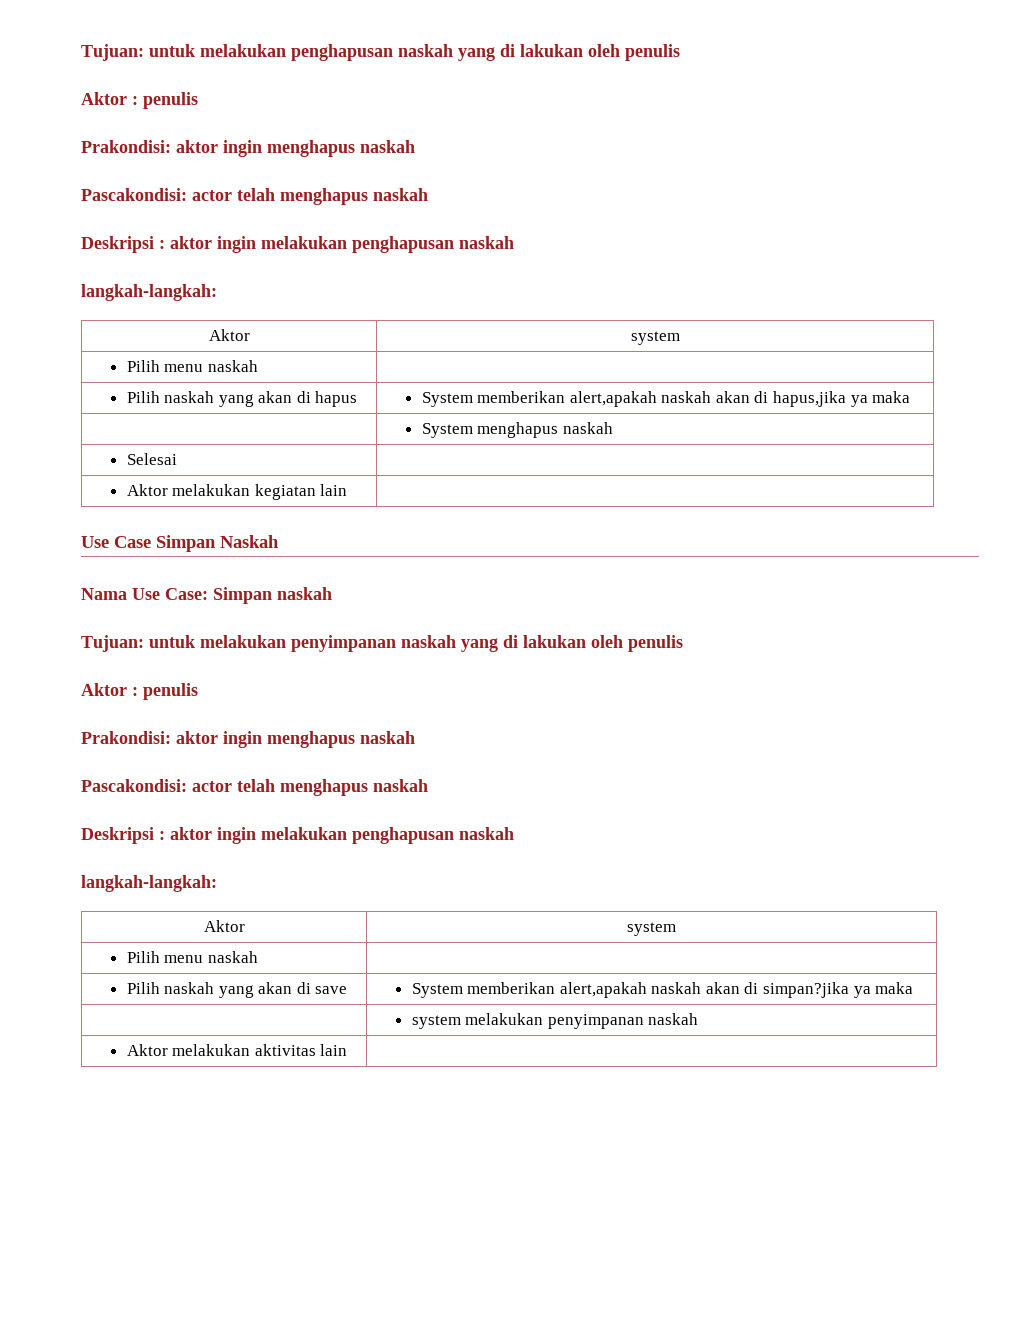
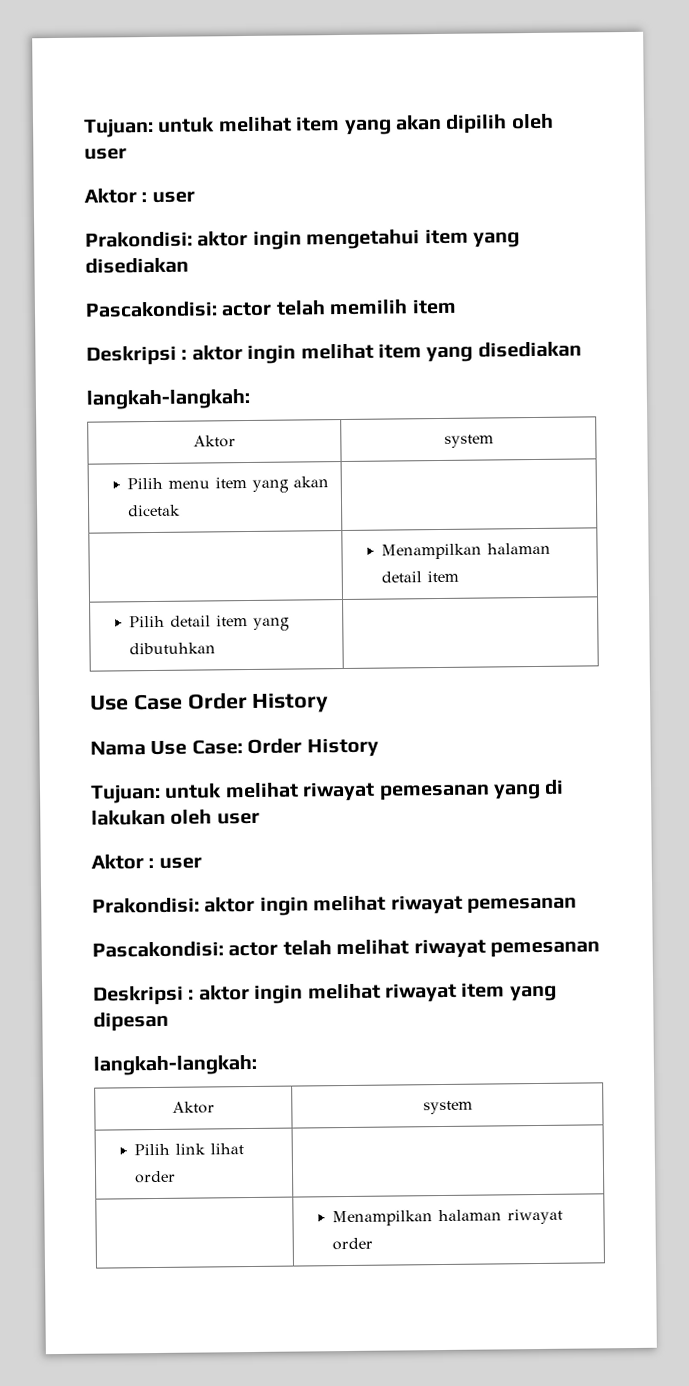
- Tujuan: untuk melakukan penghapusan naskah yang di lakukan oleh penulis
- Aktor : penulis
- Prakondisi: aktor ingin menghapus naskah
- Pascakondisi: actor telah menghapus naskah
- Deskripsi : aktor ingin melakukan penghapusan naskah
+ Tujuan: untuk melihat item yang akan dipilih oleh user
+ Aktor : user
+ Prakondisi: aktor ingin mengetahui item yang disediakan
+ Pascakondisi: actor telah memilih item
+ Deskripsi : aktor ingin melihat item yang disediakan
  langkah-langkah:
  Aktor | system
- Pilih menu naskah |
- Pilih naskah yang akan di hapus | System memberikan alert,apakah naskah akan di hapus,jika ya maka
- | System menghapus naskah
- Selesai |
- Aktor melakukan kegiatan lain |
+ Pilih menu item yang akan dicetak |
+ | Menampilkan halaman detail item
+ Pilih detail item yang dibutuhkan |
- Use Case Simpan Naskah
+ Use Case Order History
- Nama Use Case: Simpan naskah
- Tujuan: untuk melakukan penyimpanan naskah yang di lakukan oleh penulis
- Aktor : penulis
- Prakondisi: aktor ingin menghapus naskah
- Pascakondisi: actor telah menghapus naskah
- Deskripsi : aktor ingin melakukan penghapusan naskah
+ Nama Use Case: Order History
+ Tujuan: untuk melihat riwayat pemesanan yang di lakukan oleh user
+ Aktor : user
+ Prakondisi: aktor ingin melihat riwayat pemesanan
+ Pascakondisi: actor telah melihat riwayat pemesanan
+ Deskripsi : aktor ingin melihat riwayat item yang dipesan
  langkah-langkah:
  Aktor | system
- Pilih menu naskah |
- Pilih naskah yang akan di save | System memberikan alert,apakah naskah akan di simpan?jika ya maka
- | system melakukan penyimpanan naskah
- Aktor melakukan aktivitas lain |
+ Pilih link lihat order |
+ | Menampilkan halaman riwayat order

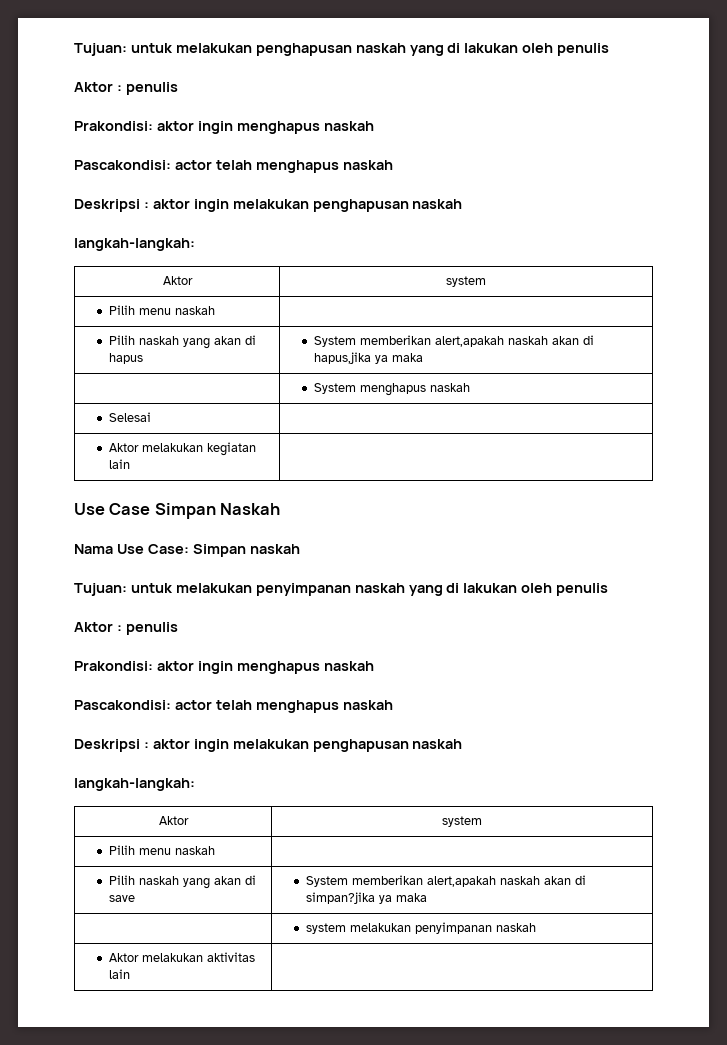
- Tujuan: untuk melihat item yang akan dipilih oleh user
- Aktor : user
- Prakondisi: aktor ingin mengetahui item yang disediakan
- Pascakondisi: actor telah memilih item
- Deskripsi : aktor ingin melihat item yang disediakan
+ Tujuan: untuk melakukan penghapusan naskah yang di lakukan oleh penulis
+ Aktor : penulis
+ Prakondisi: aktor ingin menghapus naskah
+ Pascakondisi: actor telah menghapus naskah
+ Deskripsi : aktor ingin melakukan penghapusan naskah
  langkah-langkah:
  Aktor | system
- Pilih menu item yang akan dicetak |
- | Menampilkan halaman detail item
- Pilih detail item yang dibutuhkan |
+ Pilih menu naskah |
+ Pilih naskah yang akan di hapus | System memberikan alert,apakah naskah akan di hapus,jika ya maka
+ | System menghapus naskah
+ Selesai |
+ Aktor melakukan kegiatan lain |
- Use Case Order History
+ Use Case Simpan Naskah
- Nama Use Case: Order History
- Tujuan: untuk melihat riwayat pemesanan yang di lakukan oleh user
- Aktor : user
- Prakondisi: aktor ingin melihat riwayat pemesanan
- Pascakondisi: actor telah melihat riwayat pemesanan
- Deskripsi : aktor ingin melihat riwayat item yang dipesan
+ Nama Use Case: Simpan naskah
+ Tujuan: untuk melakukan penyimpanan naskah yang di lakukan oleh penulis
+ Aktor : penulis
+ Prakondisi: aktor ingin menghapus naskah
+ Pascakondisi: actor telah menghapus naskah
+ Deskripsi : aktor ingin melakukan penghapusan naskah
  langkah-langkah:
  Aktor | system
- Pilih link lihat order |
- | Menampilkan halaman riwayat order
+ Pilih menu naskah |
+ Pilih naskah yang akan di save | System memberikan alert,apakah naskah akan di simpan?jika ya maka
+ | system melakukan penyimpanan naskah
+ Aktor melakukan aktivitas lain |

